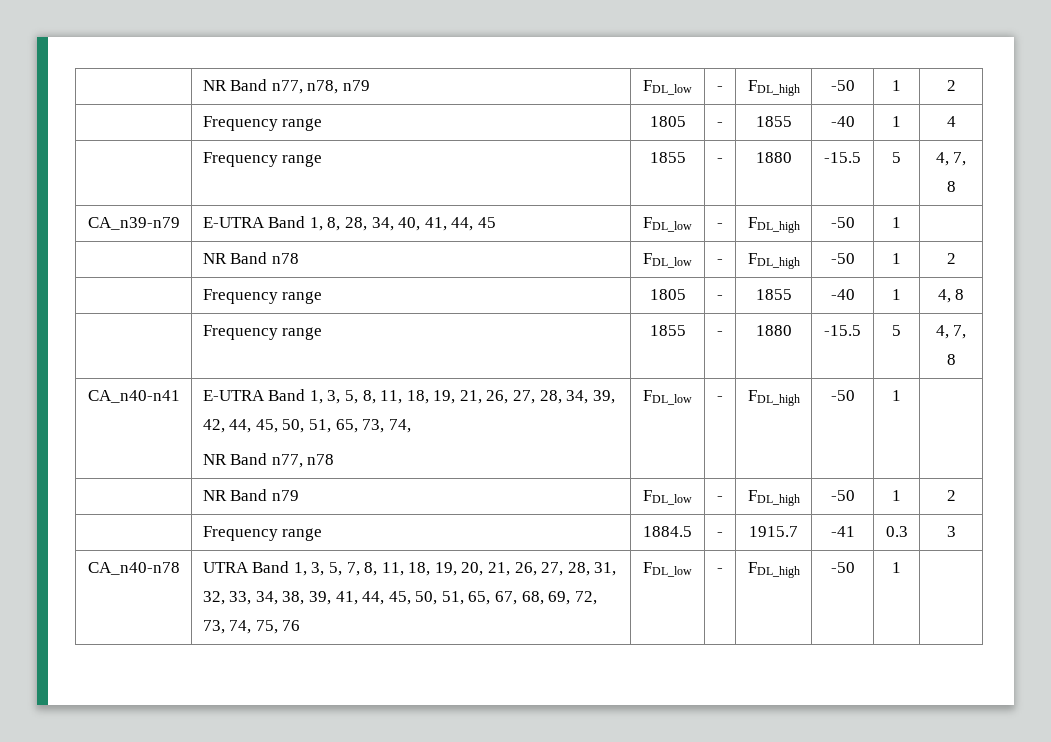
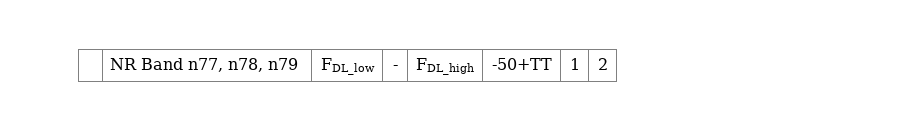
- | NR Band n77, n78, n79 | FDL_low | - | FDL_high | -50 | 1 | 2
- | Frequency range | 1805 | - | 1855 | -40 | 1 | 4
- | Frequency range | 1855 | - | 1880 | -15.5 | 5 | 4, 7, 8
- CA_n39-n79 | E-UTRA Band 1, 8, 28, 34, 40, 41, 44, 45 | FDL_low | - | FDL_high | -50 | 1 |
- | NR Band n78 | FDL_low | - | FDL_high | -50 | 1 | 2
- | Frequency range | 1805 | - | 1855 | -40 | 1 | 4, 8
- | Frequency range | 1855 | - | 1880 | -15.5 | 5 | 4, 7, 8
- CA_n40-n41 | E-UTRA Band 1, 3, 5, 8, 11, 18, 19, 21, 26, 27, 28, 34, 39, 42, 44, 45, 50, 51, 65, 73, 74,
- NR Band n77, n78 | FDL_low | - | FDL_high | -50 | 1 |
- | NR Band n79 | FDL_low | - | FDL_high | -50 | 1 | 2
- | Frequency range | 1884.5 | - | 1915.7 | -41 | 0.3 | 3
- CA_n40-n78 | UTRA Band 1, 3, 5, 7, 8, 11, 18, 19, 20, 21, 26, 27, 28, 31, 32, 33, 34, 38, 39, 41, 44, 45, 50, 51, 65, 67, 68, 69, 72, 73, 74, 75, 76 | FDL_low | - | FDL_high | -50 | 1
+ | NR Band n77, n78, n79 | FDL_low | - | FDL_high | -50+TT | 1 | 2

